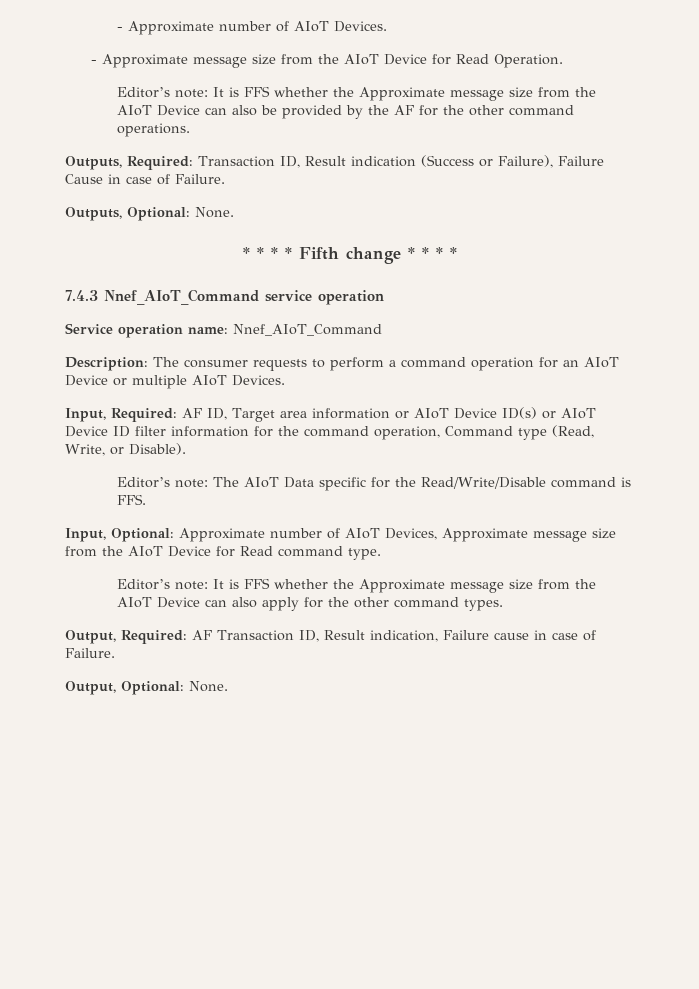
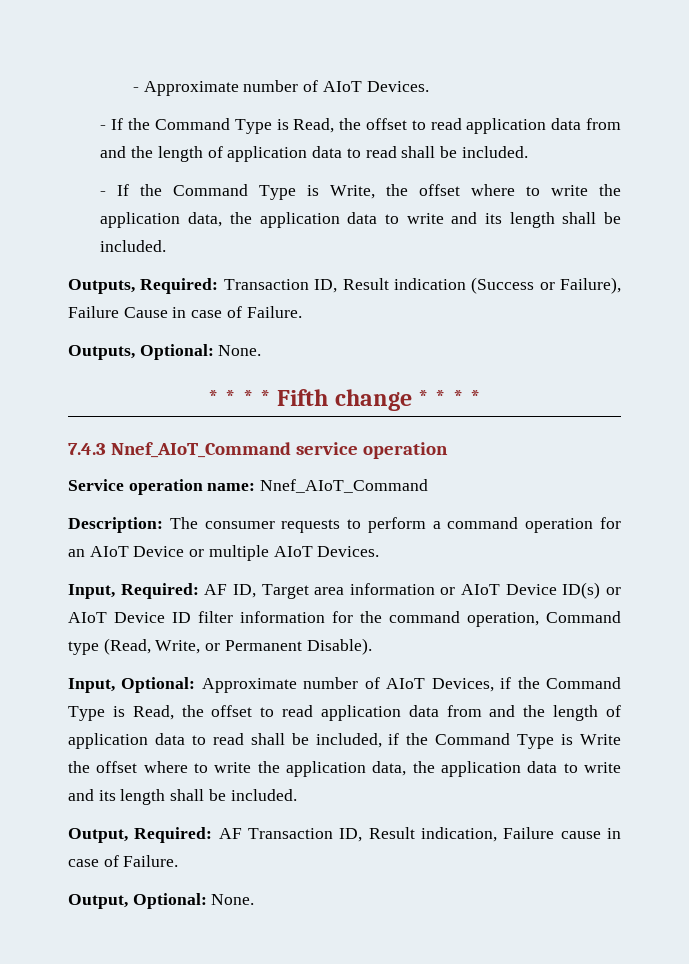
- - Approximate message size from the AIoT Device for Read Operation.
- Editor’s note: It is FFS whether the Approximate message size from the AIoT Device can also be provided by the AF for the other command operations.
+ - If the Command Type is Read, the offset to read application data from and the length of application data to read shall be included.
+ - If the Command Type is Write, the offset where to write the application data, the application data to write and its length shall be included.
- Input, Required: AF ID, Target area information or AIoT Device ID(s) or AIoT Device ID filter information for the command operation, Command type (Read, Write, or Disable).
+ Input, Required: AF ID, Target area information or AIoT Device ID(s) or AIoT Device ID filter information for the command operation, Command type (Read, Write, or Permanent Disable).
- Editor’s note: The AIoT Data specific for the Read/Write/Disable command is FFS.
- Input, Optional: Approximate number of AIoT Devices, Approximate message size from the AIoT Device for Read command type.
- Editor’s note: It is FFS whether the Approximate message size from the AIoT Device can also apply for the other command types.
+ Input, Optional: Approximate number of AIoT Devices, if the Command Type is Read, the offset to read application data from and the length of application data to read shall be included, if the Command Type is Write the offset where to write the application data, the application data to write and its length shall be included.

